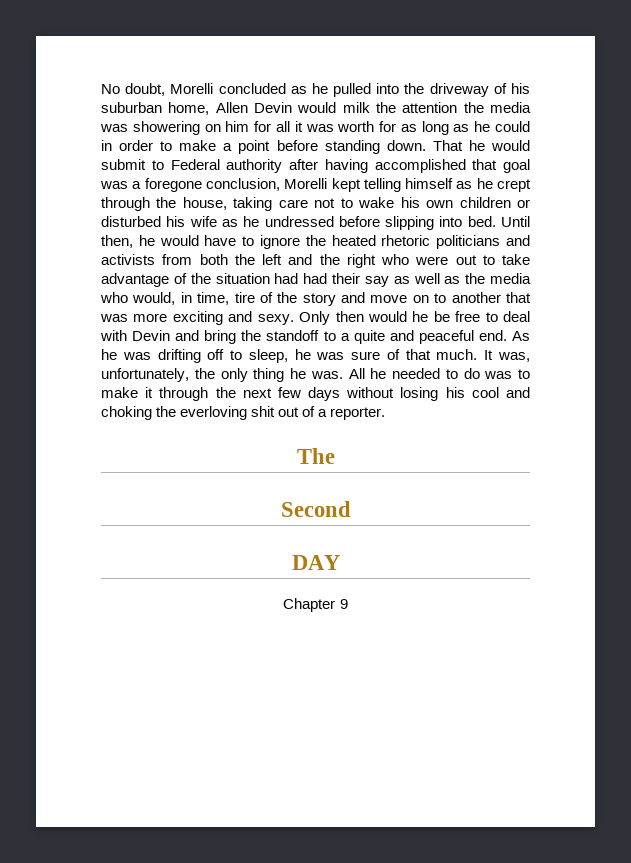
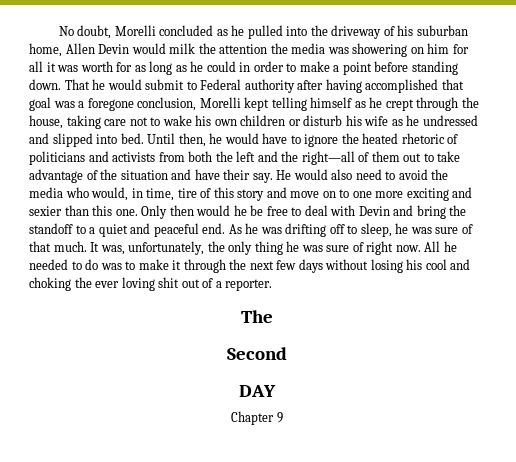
- That he would submit to Federal authority after having accomplished that goal was a foregone conclusion, Morelli kept telling himself as he crept through the house, taking care not to wake his own children or disturbed his wife as he undressed before slipping into bed.
+ That he would submit to Federal authority after having accomplished that goal was a foregone conclusion, Morelli kept telling himself as he crept through the house, taking care not to wake his own children or disturb his wife as he undressed and slipped into bed.
- Until then, he would have to ignore the heated rhetoric politicians and activists from both the left and the right who were out to take advantage of the situation had had their say as well as the media who would, in time, tire of the story and move on to another that was more exciting and sexy.
+ Until then, he would have to ignore the heated rhetoric of politicians and activists from both the left and the right—all of them out to take advantage of the situation and have their say. He would also need to avoid the media who would, in time, tire of this story and move on to one more exciting and sexier than this one.
- Only then would he be free to deal with Devin and bring the standoff to a quite and peaceful end.
+ Only then would he be free to deal with Devin and bring the standoff to a quiet and peaceful end.
- It was, unfortunately, the only thing he was.
+ It was, unfortunately, the only thing he was sure of right now.
- All he needed to do was to make it through the next few days without losing his cool and choking the everloving shit out of a reporter.
+ All he needed to do was to make it through the next few days without losing his cool and choking the ever loving shit out of a reporter.

